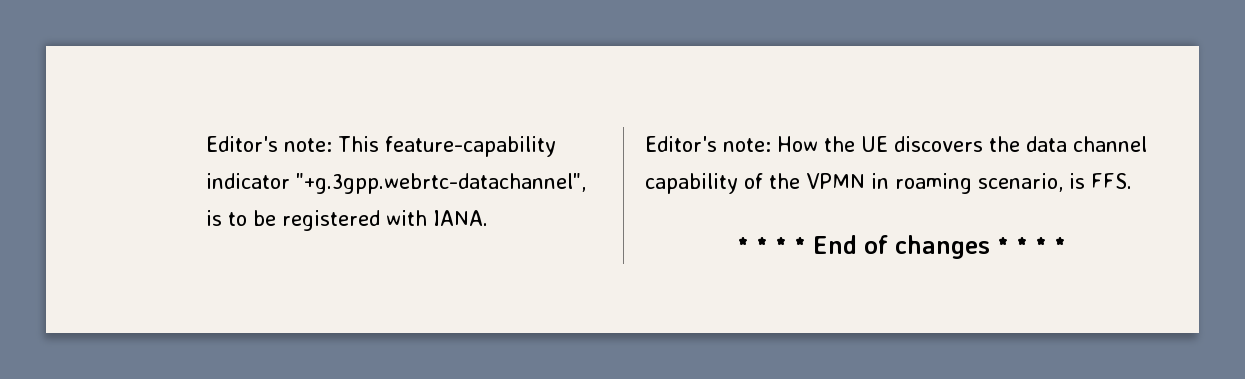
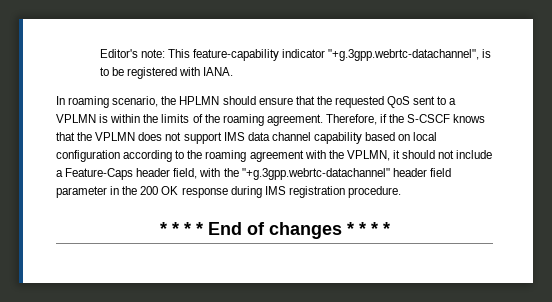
- Editor's note: How the UE discovers the data channel capability of the VPMN in roaming scenario, is FFS.
+ In roaming scenario, the HPLMN should ensure that the requested QoS sent to a VPLMN is within the limits of the roaming agreement. Therefore, if the S-CSCF knows that the VPLMN does not support IMS data channel capability based on local configuration according to the roaming agreement with the VPLMN, it should not include a Feature-Caps header field, with the "+g.3gpp.webrtc-datachannel" header field parameter in the 200 OK response during IMS registration procedure.

